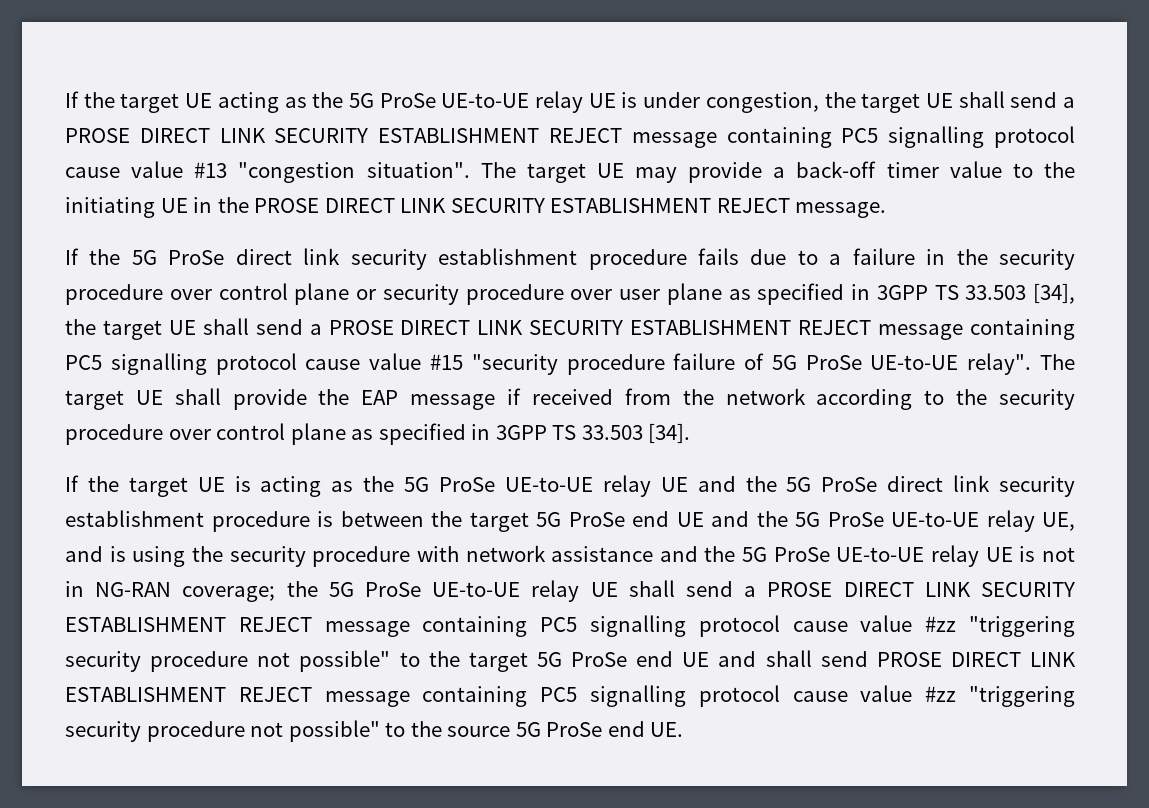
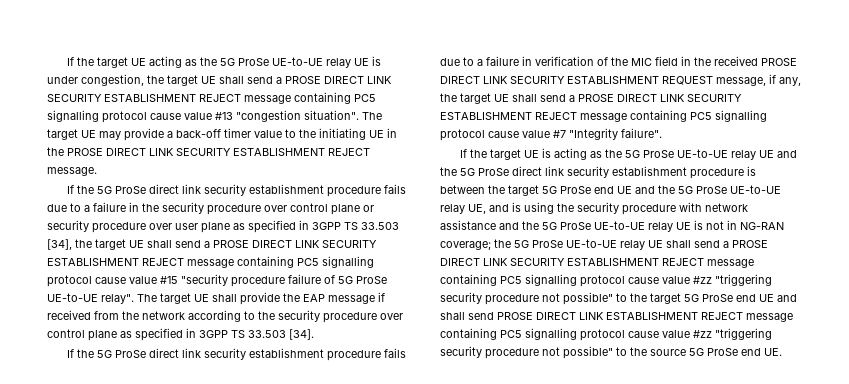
+ If the 5G ProSe direct link security establishment procedure fails due to a failure in verification of the MIC field in the received PROSE DIRECT LINK SECURITY ESTABLISHMENT REQUEST message, if any, the target UE shall send a PROSE DIRECT LINK SECURITY ESTABLISHMENT REJECT message containing PC5 signalling protocol cause value #7 "Integrity failure".

